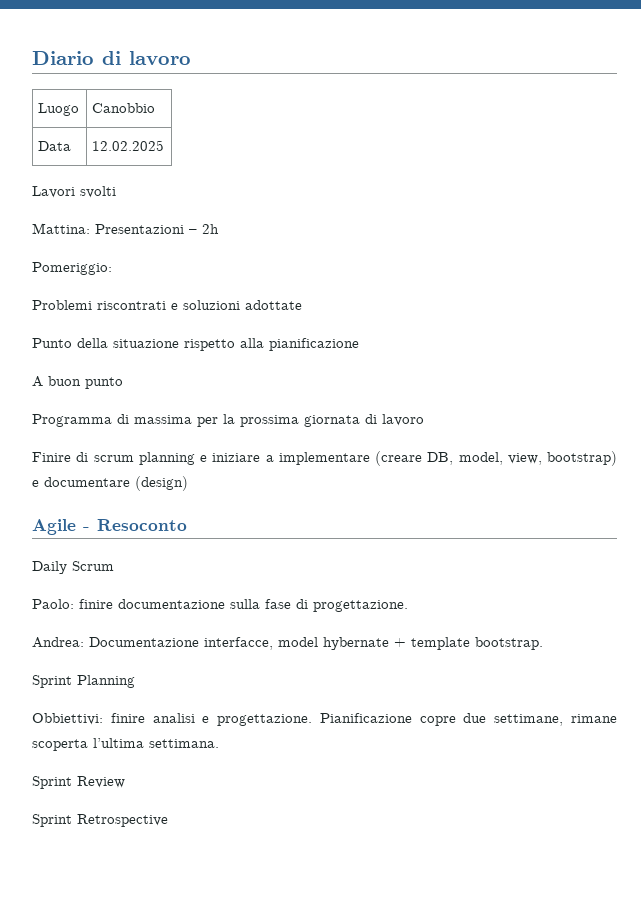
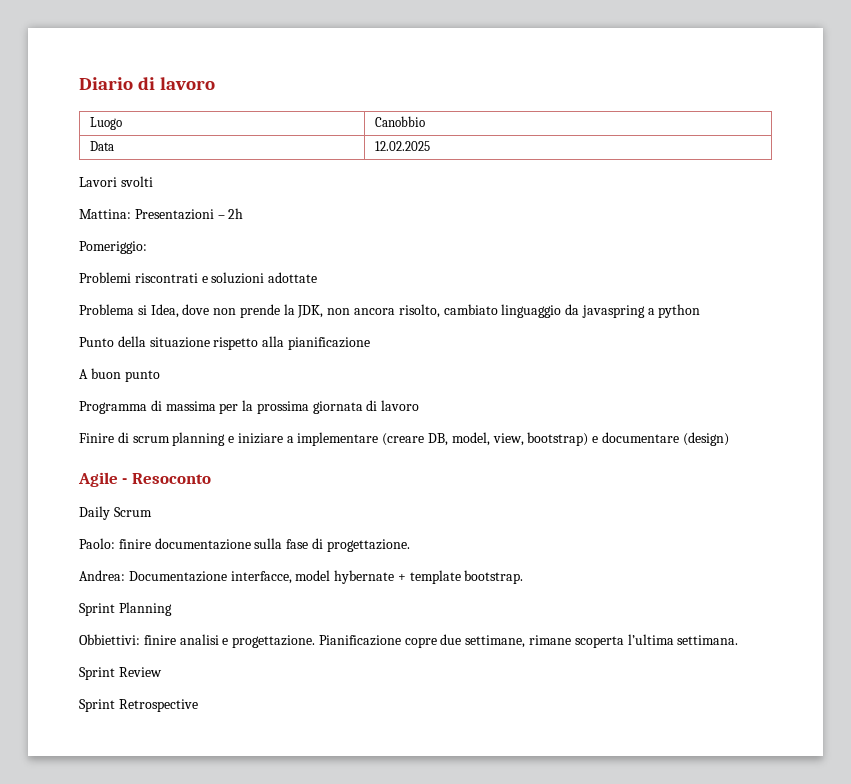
+ Problema si Idea, dove non prende la JDK, non ancora risolto, cambiato linguaggio da javaspring a python

